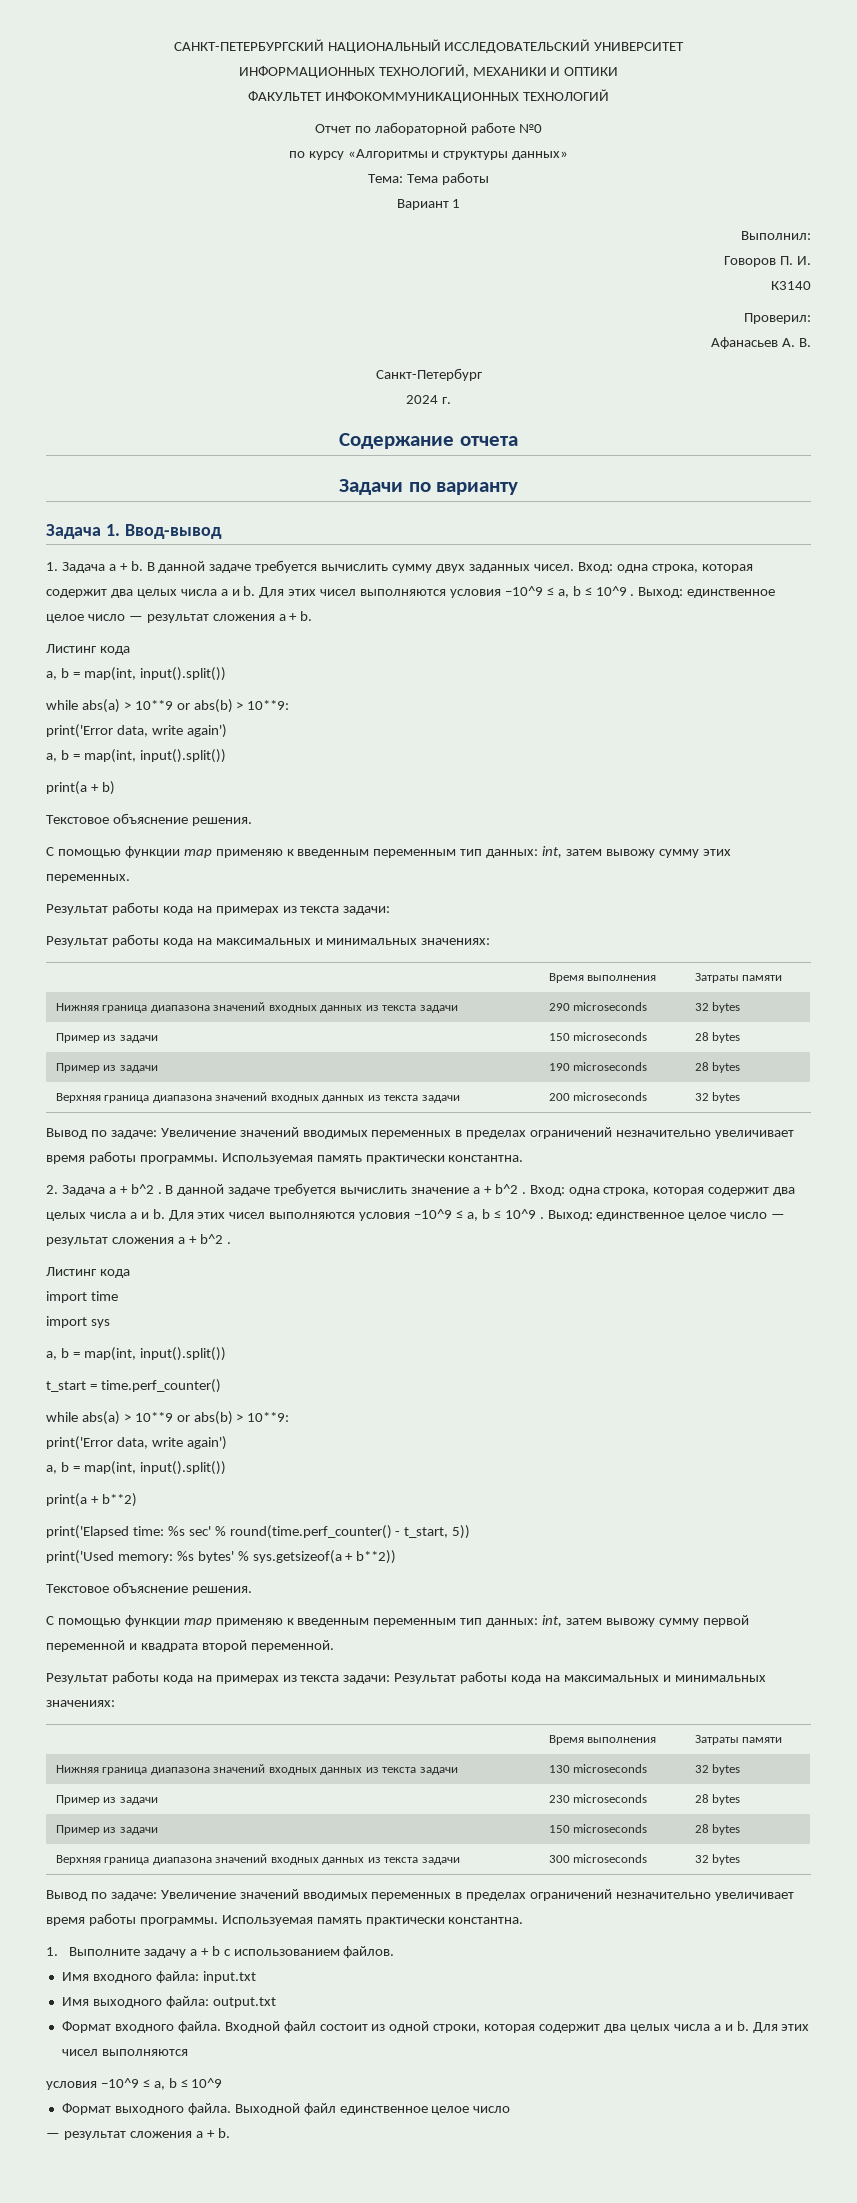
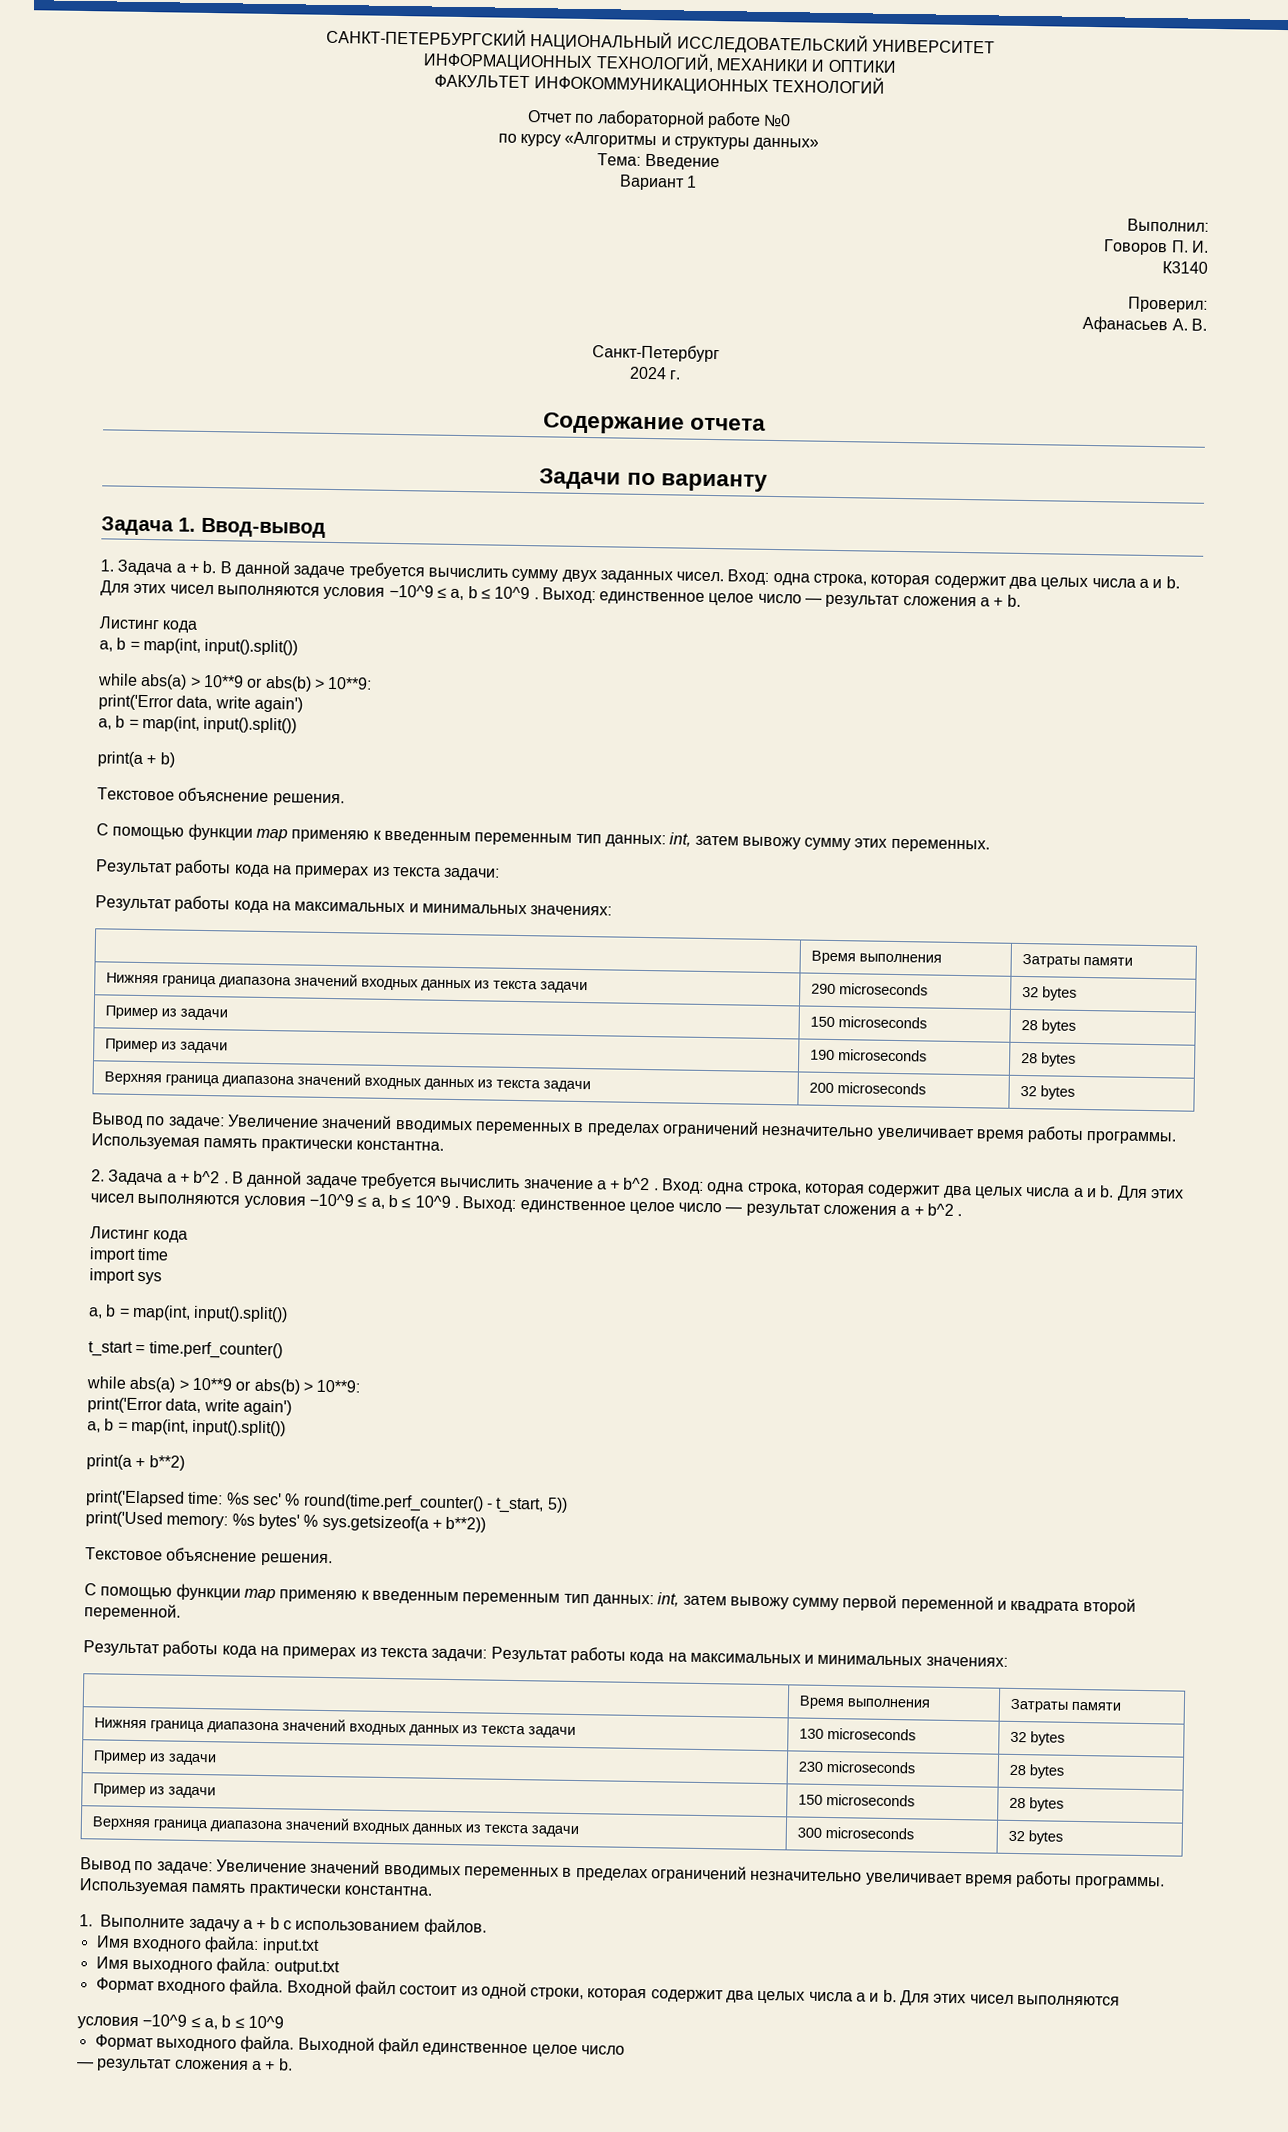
- Тема: Тема работы
+ Тема: Введение

